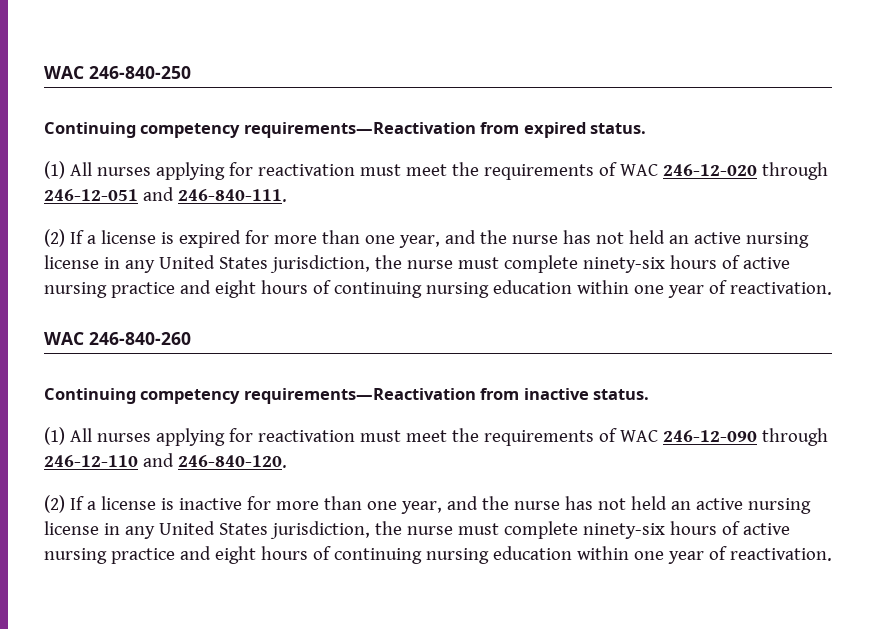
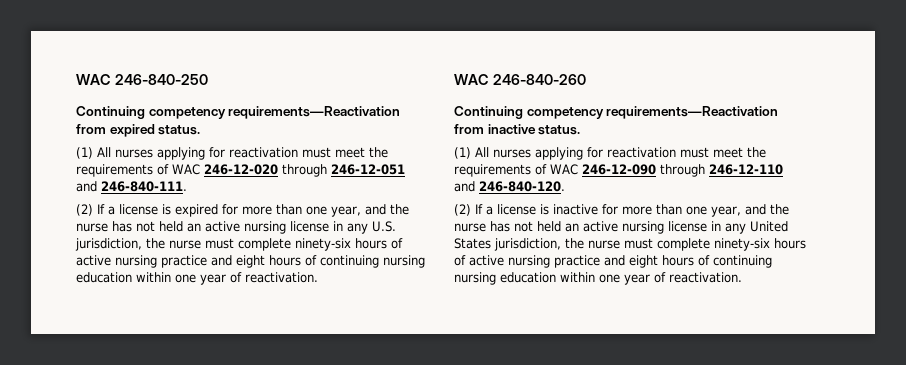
- (2) If a license is expired for more than one year, and the nurse has not held an active nursing license in any United States jurisdiction, the nurse must complete ninety-six hours of active nursing practice and eight hours of continuing nursing education within one year of reactivation.
+ (2) If a license is expired for more than one year, and the nurse has not held an active nursing license in any U.S. jurisdiction, the nurse must complete ninety-six hours of active nursing practice and eight hours of continuing nursing education within one year of reactivation.

